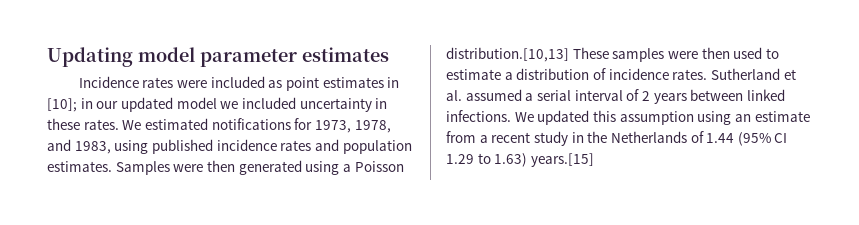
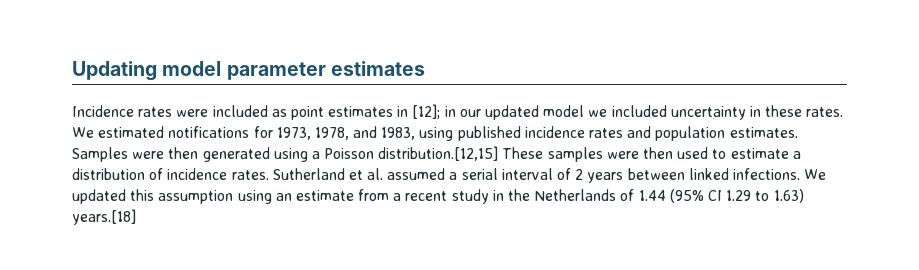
- Incidence rates were included as point estimates in [10]; in our updated model we included uncertainty in these rates.
+ Incidence rates were included as point estimates in [12]; in our updated model we included uncertainty in these rates.
- Samples were then generated using a Poisson distribution.[10,13] These samples were then used to estimate a distribution of incidence rates.
+ Samples were then generated using a Poisson distribution.[12,15] These samples were then used to estimate a distribution of incidence rates.
- We updated this assumption using an estimate from a recent study in the Netherlands of 1.44 (95% CI 1.29 to 1.63) years.[15]
+ We updated this assumption using an estimate from a recent study in the Netherlands of 1.44 (95% CI 1.29 to 1.63) years.[18]

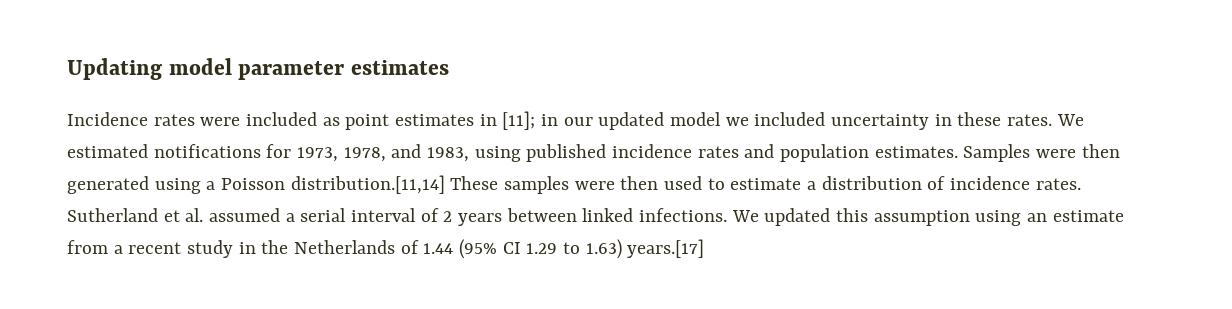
- Incidence rates were included as point estimates in [12]; in our updated model we included uncertainty in these rates.
+ Incidence rates were included as point estimates in [11]; in our updated model we included uncertainty in these rates.
- Samples were then generated using a Poisson distribution.[12,15] These samples were then used to estimate a distribution of incidence rates.
+ Samples were then generated using a Poisson distribution.[11,14] These samples were then used to estimate a distribution of incidence rates.
- We updated this assumption using an estimate from a recent study in the Netherlands of 1.44 (95% CI 1.29 to 1.63) years.[18]
+ We updated this assumption using an estimate from a recent study in the Netherlands of 1.44 (95% CI 1.29 to 1.63) years.[17]

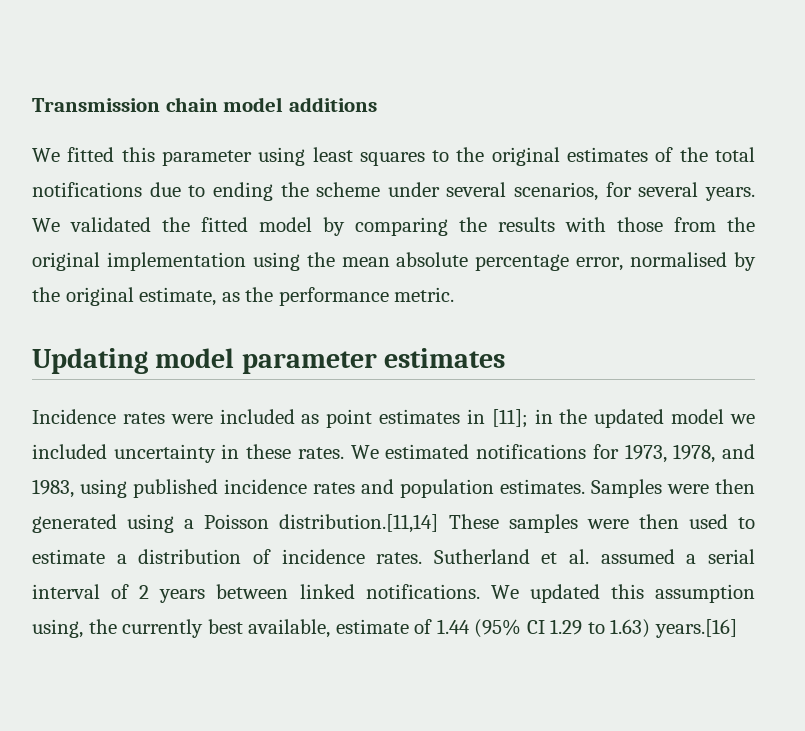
+ Transmission chain model additions
+ We fitted this parameter using least squares to the original estimates of the total notifications due to ending the scheme under several scenarios, for several years. We validated the fitted model by comparing the results with those from the original implementation using the mean absolute percentage error, normalised by the original estimate, as the performance metric.
- Incidence rates were included as point estimates in [11]; in our updated model we included uncertainty in these rates.
+ Incidence rates were included as point estimates in [11]; in the updated model we included uncertainty in these rates.
- Sutherland et al. assumed a serial interval of 2 years between linked infections.
+ Sutherland et al. assumed a serial interval of 2 years between linked notifications.
- We updated this assumption using an estimate from a recent study in the Netherlands of 1.44 (95% CI 1.29 to 1.63) years.[17]
+ We updated this assumption using, the currently best available, estimate of 1.44 (95% CI 1.29 to 1.63) years.[16]

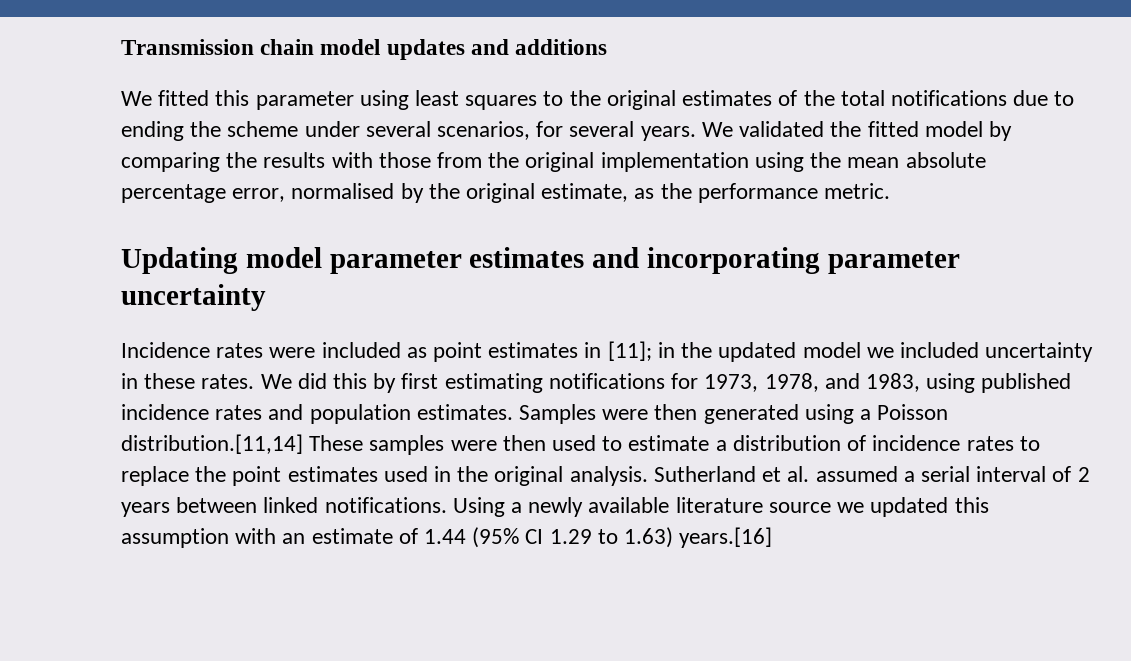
- Transmission chain model additions
+ Transmission chain model updates and additions
- Updating model parameter estimates
+ Updating model parameter estimates and incorporating parameter uncertainty
- We estimated notifications for 1973, 1978, and 1983, using published incidence rates and population estimates.
+ We did this by first estimating notifications for 1973, 1978, and 1983, using published incidence rates and population estimates.
- Samples were then generated using a Poisson distribution.[11,14] These samples were then used to estimate a distribution of incidence rates.
+ Samples were then generated using a Poisson distribution.[11,14] These samples were then used to estimate a distribution of incidence rates to replace the point estimates used in the original analysis.
- We updated this assumption using, the currently best available, estimate of 1.44 (95% CI 1.29 to 1.63) years.[16]
+ Using a newly available literature source we updated this assumption with an estimate of 1.44 (95% CI 1.29 to 1.63) years.[16]

